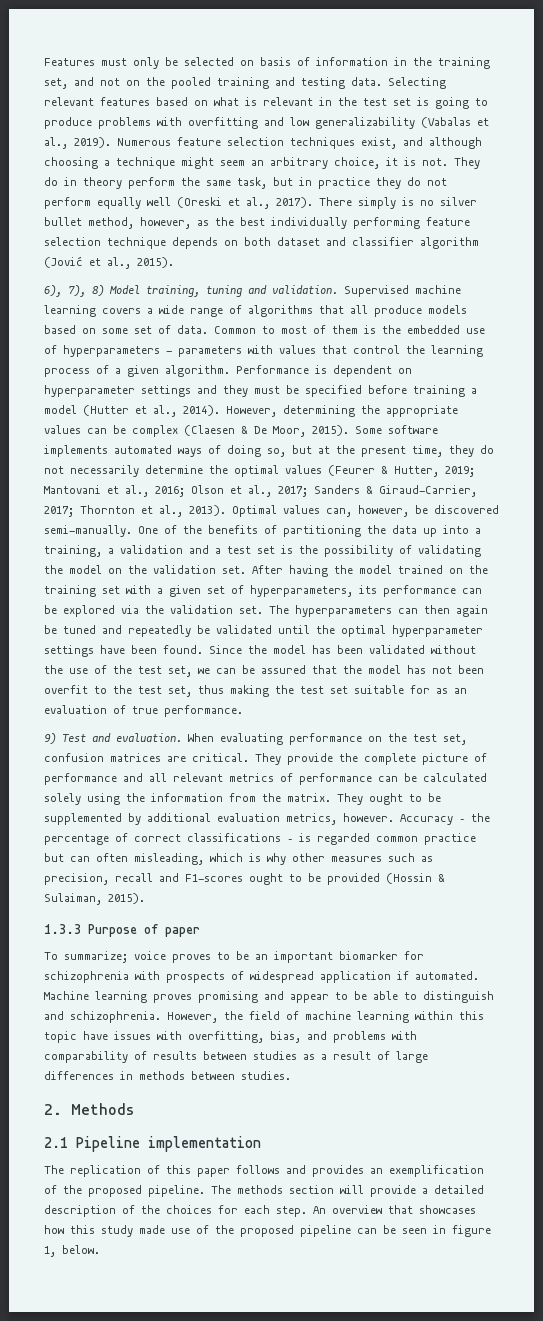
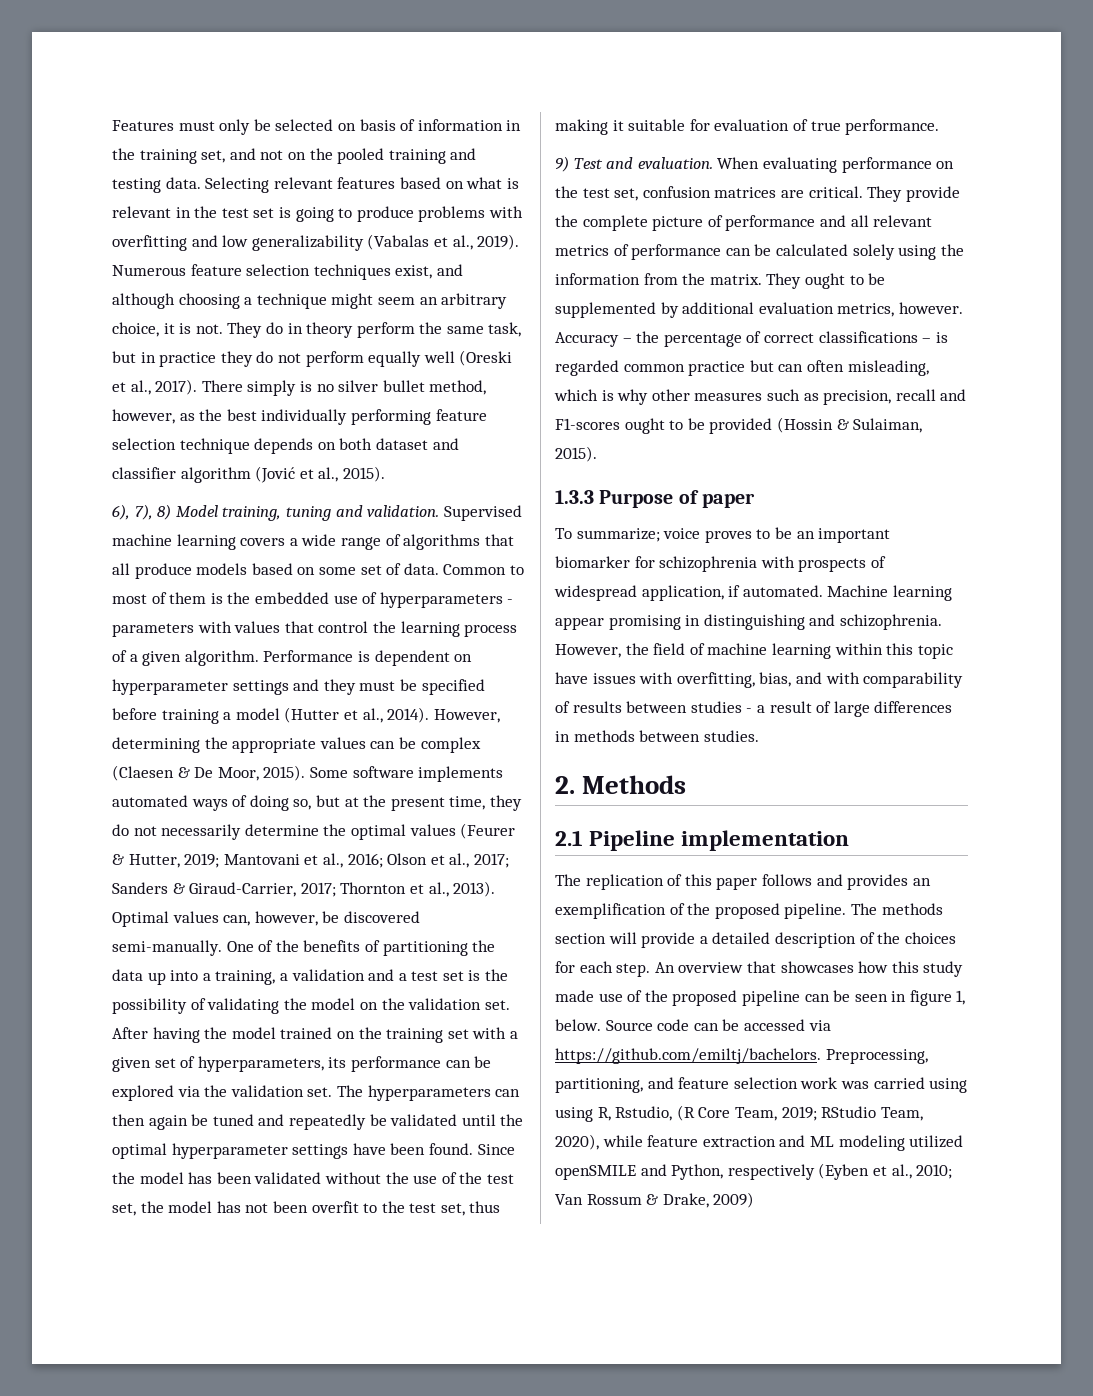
- Since the model has been validated without the use of the test set, we can be assured that the model has not been overfit to the test set, thus making the test set suitable for as an evaluation of true performance.
+ Since the model has been validated without the use of the test set, the model has not been overfit to the test set, thus making it suitable for evaluation of true performance.
- To summarize; voice proves to be an important biomarker for schizophrenia with prospects of widespread application if automated.
+ To summarize; voice proves to be an important biomarker for schizophrenia with prospects of widespread application, if automated.
- Machine learning proves promising and appear to be able to distinguish and schizophrenia.
+ Machine learning appear promising in distinguishing and schizophrenia.
- However, the field of machine learning within this topic have issues with overfitting, bias, and problems with comparability of results between studies as a result of large differences in methods between studies.
+ However, the field of machine learning within this topic have issues with overfitting, bias, and with comparability of results between studies - a result of large differences in methods between studies.
+ Source code can be accessed via https://github.com/emiltj/bachelors. Preprocessing, partitioning, and feature selection work was carried using using R, Rstudio, (R Core Team, 2019; RStudio Team, 2020), while feature extraction and ML modeling utilized openSMILE and Python, respectively (Eyben et al., 2010; Van Rossum & Drake, 2009)

